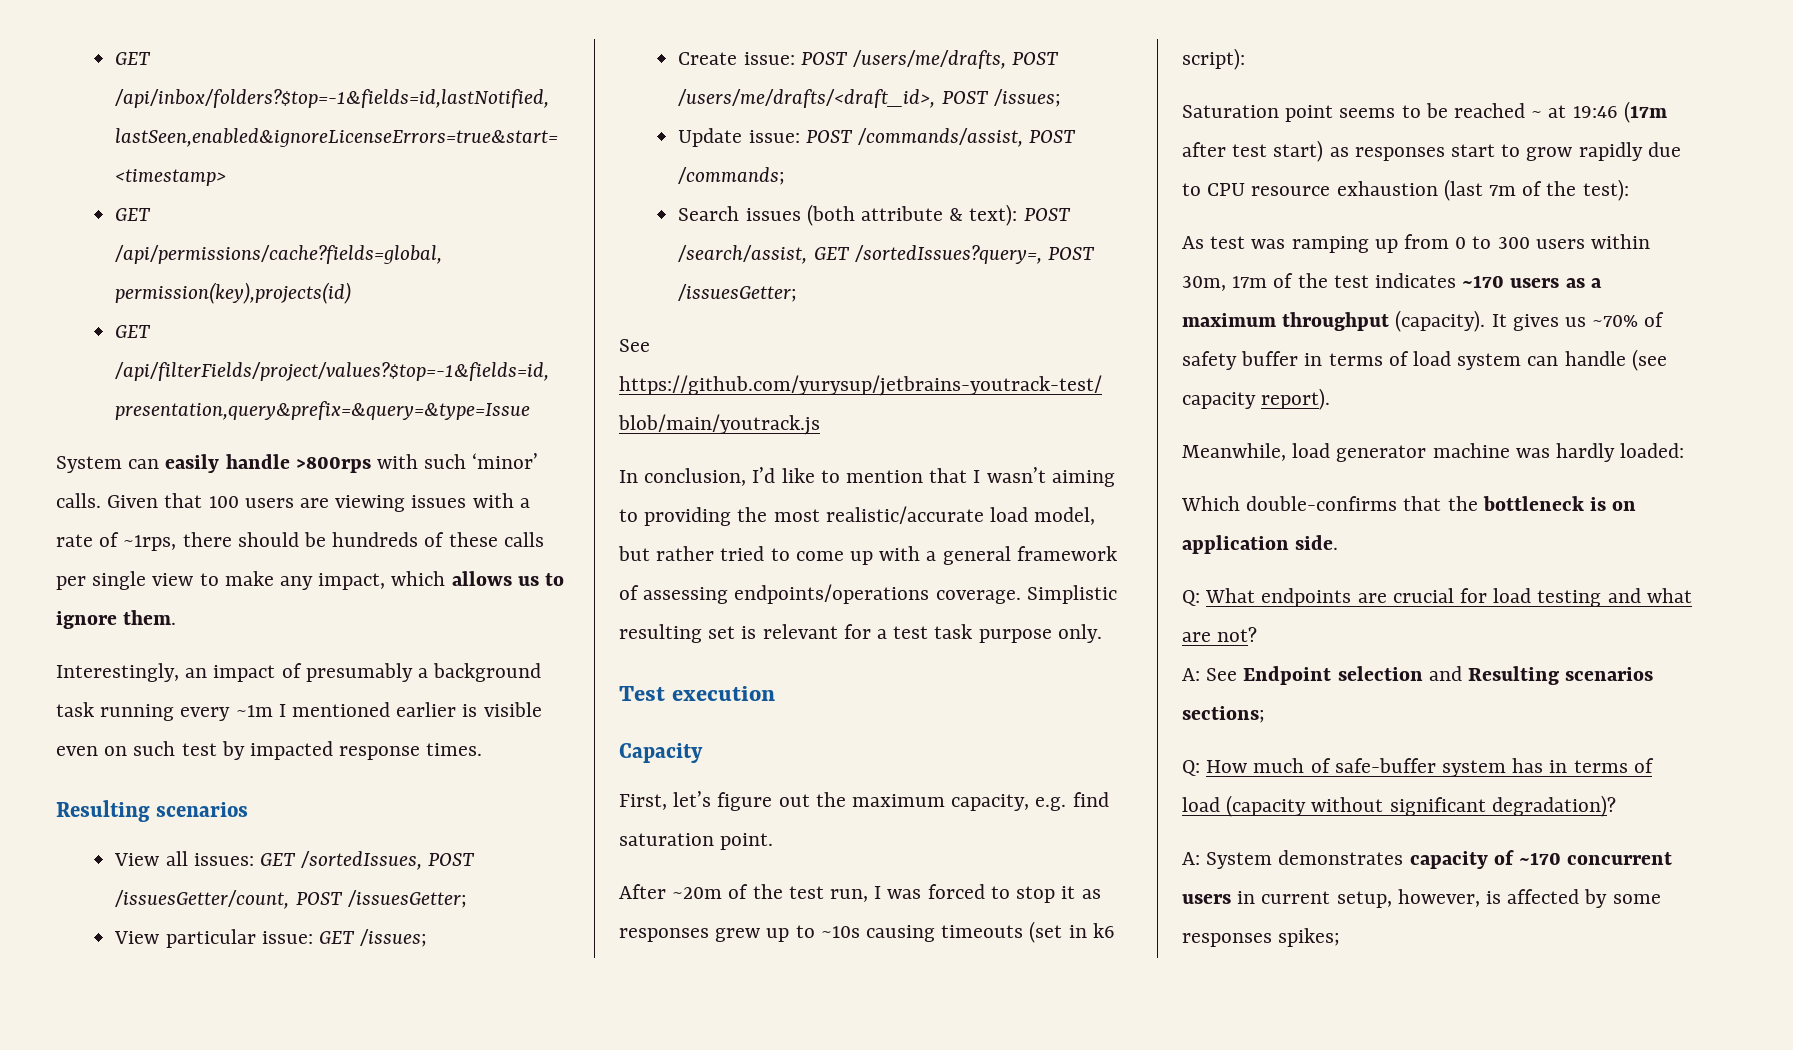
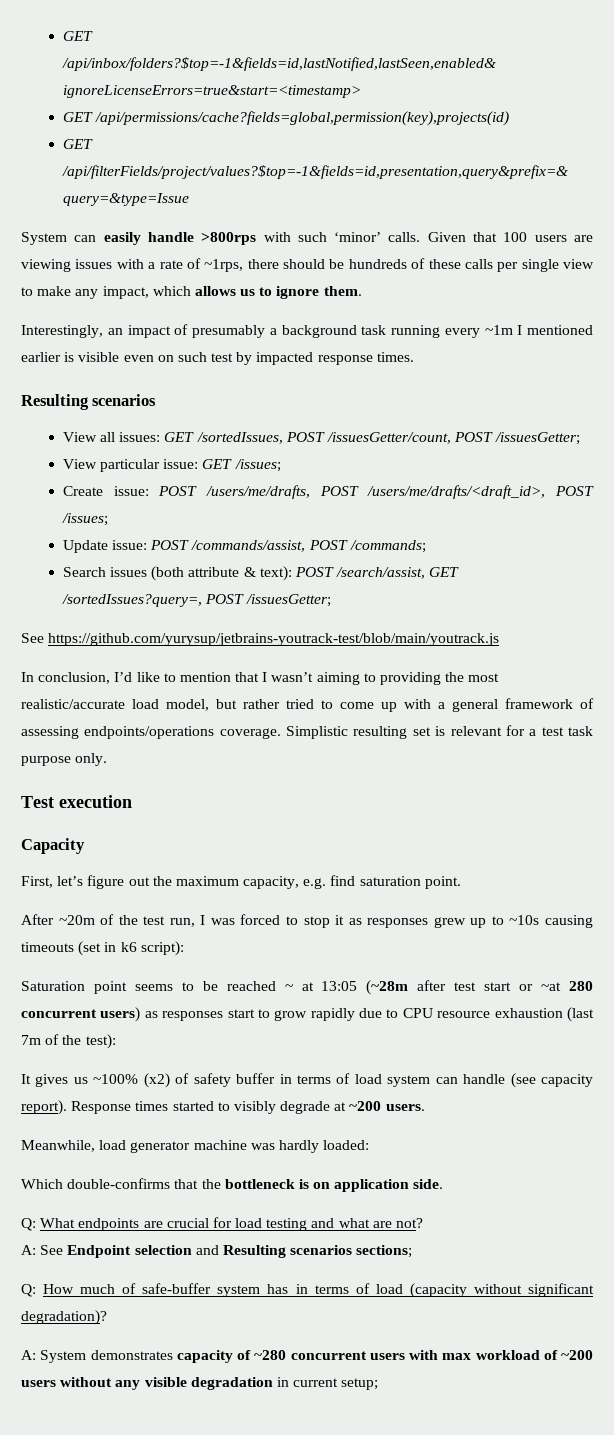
- Saturation point seems to be reached ~ at 19:46 (17m after test start) as responses start to grow rapidly due to CPU resource exhaustion (last 7m of the test):
+ Saturation point seems to be reached ~ at 13:05 (~28m after test start or ~at 280 concurrent users) as responses start to grow rapidly due to CPU resource exhaustion (last 7m of the test):
- As test was ramping up from 0 to 300 users within 30m, 17m of the test indicates ~170 users as a maximum throughput (capacity). It gives us ~70% of safety buffer in terms of load system can handle (see capacity report).
+ It gives us ~100% (x2) of safety buffer in terms of load system can handle (see capacity report). Response times started to visibly degrade at ~200 users.
- A: System demonstrates capacity of ~170 concurrent users in current setup, however, is affected by some responses spikes;
+ A: System demonstrates capacity of ~280 concurrent users with max workload of ~200 users without any visible degradation in current setup;

